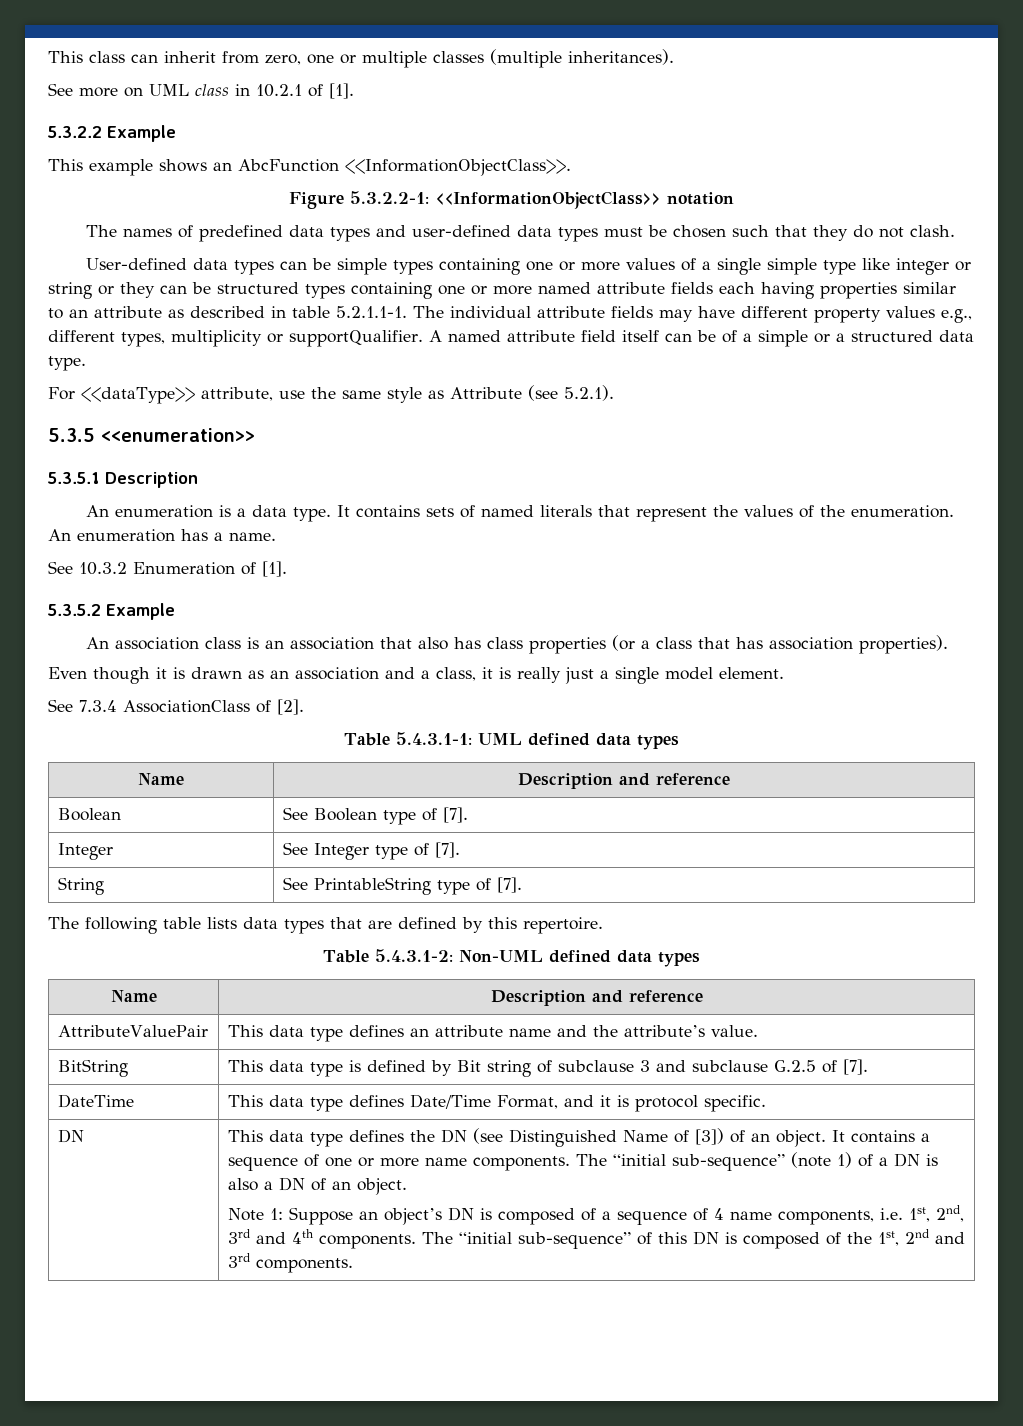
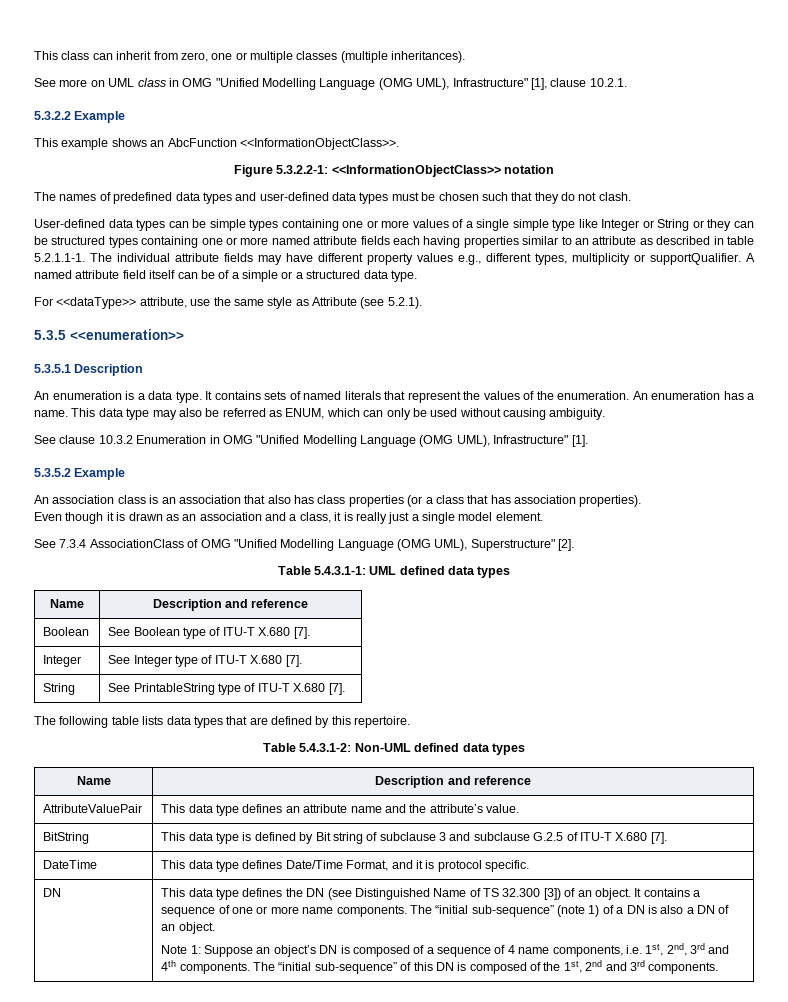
- See more on UML class in 10.2.1 of [1].
+ See more on UML class in OMG "Unified Modelling Language (OMG UML), Infrastructure" [1], clause 10.2.1.
- User-defined data types can be simple types containing one or more values of a single simple type like integer or string or they can be structured types containing one or more named attribute fields each having properties similar to an attribute as described in table 5.2.1.1-1. The individual attribute fields may have different property values e.g., different types, multiplicity or supportQualifier.
+ User-defined data types can be simple types containing one or more values of a single simple type like Integer or String or they can be structured types containing one or more named attribute fields each having properties similar to an attribute as described in table 5.2.1.1-1. The individual attribute fields may have different property values e.g., different types, multiplicity or supportQualifier.
- An enumeration has a name.
- See 10.3.2 Enumeration of [1].
+ An enumeration has a name. This data type may also be referred as ENUM, which can only be used without causing ambiguity.
+ See clause 10.3.2 Enumeration in OMG "Unified Modelling Language (OMG UML), Infrastructure" [1].
- See 7.3.4 AssociationClass of [2].
+ See 7.3.4 AssociationClass of OMG "Unified Modelling Language (OMG UML), Superstructure" [2].
- Boolean | See Boolean type of [7].
+ Boolean | See Boolean type of ITU-T X.680 [7].
- Integer | See Integer type of [7].
+ Integer | See Integer type of ITU-T X.680 [7].
- String | See PrintableString type of [7].
+ String | See PrintableString type of ITU-T X.680 [7].
- BitString | This data type is defined by Bit string of subclause 3 and subclause G.2.5 of [7].
+ BitString | This data type is defined by Bit string of subclause 3 and subclause G.2.5 of ITU-T X.680 [7].
- This data type defines the DN (see Distinguished Name of [3]) of an object.
+ This data type defines the DN (see Distinguished Name of TS 32.300 [3]) of an object.

